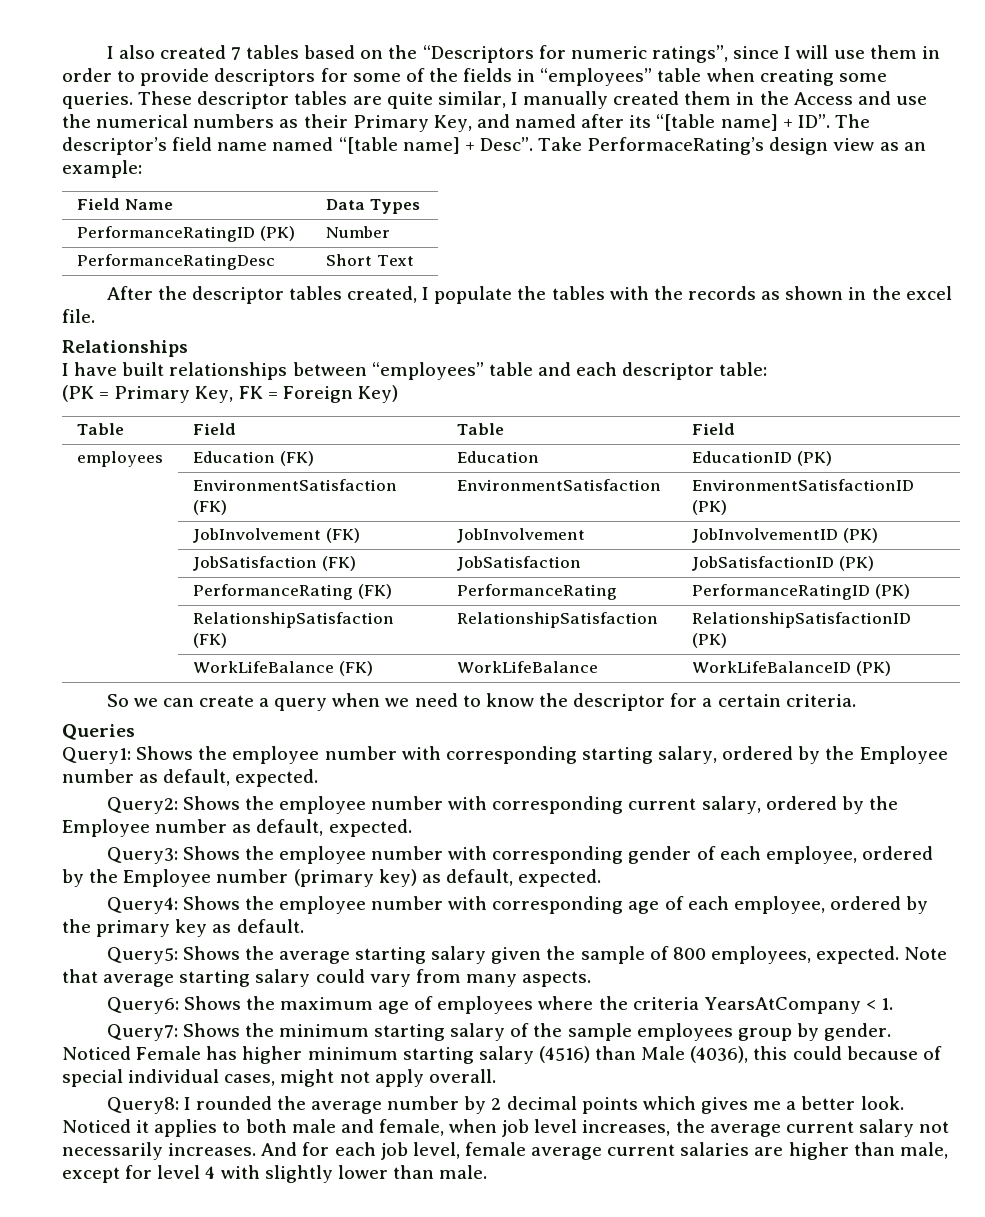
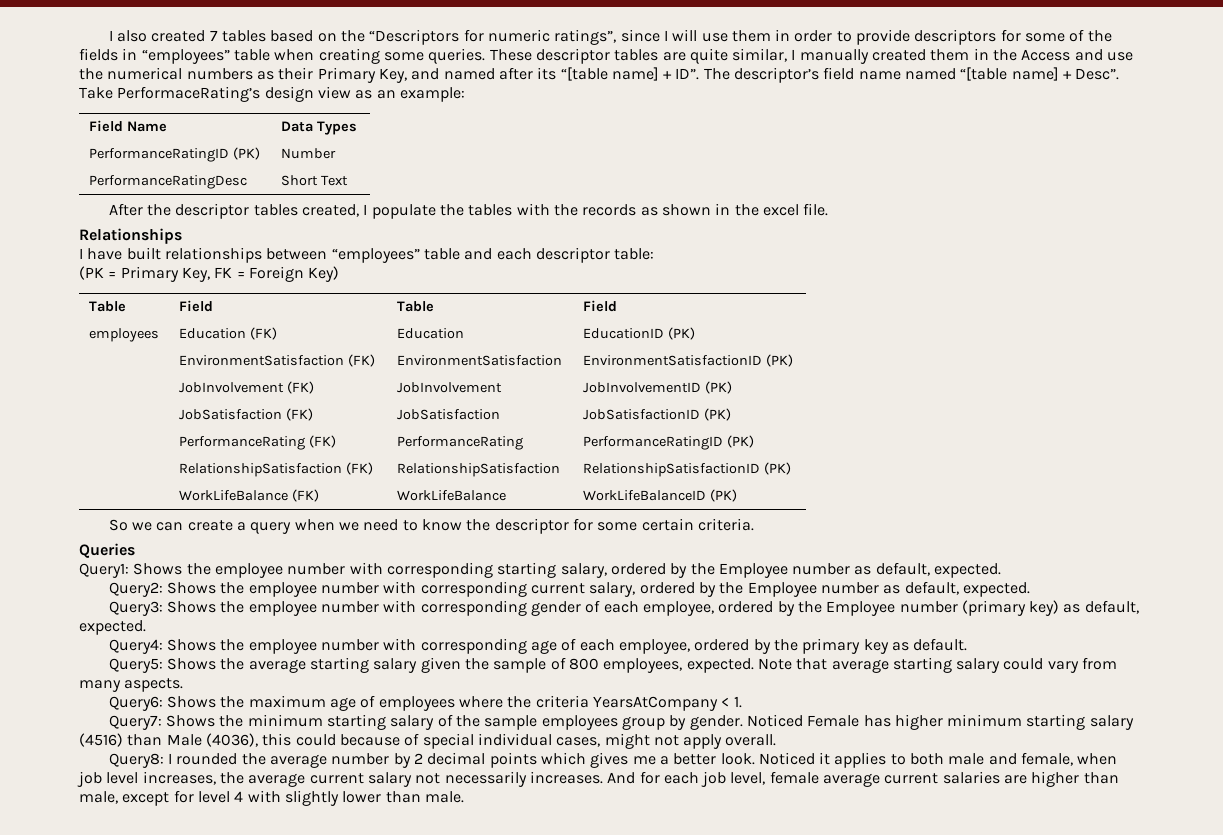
- So we can create a query when we need to know the descriptor for a certain criteria.
+ So we can create a query when we need to know the descriptor for some certain criteria.

